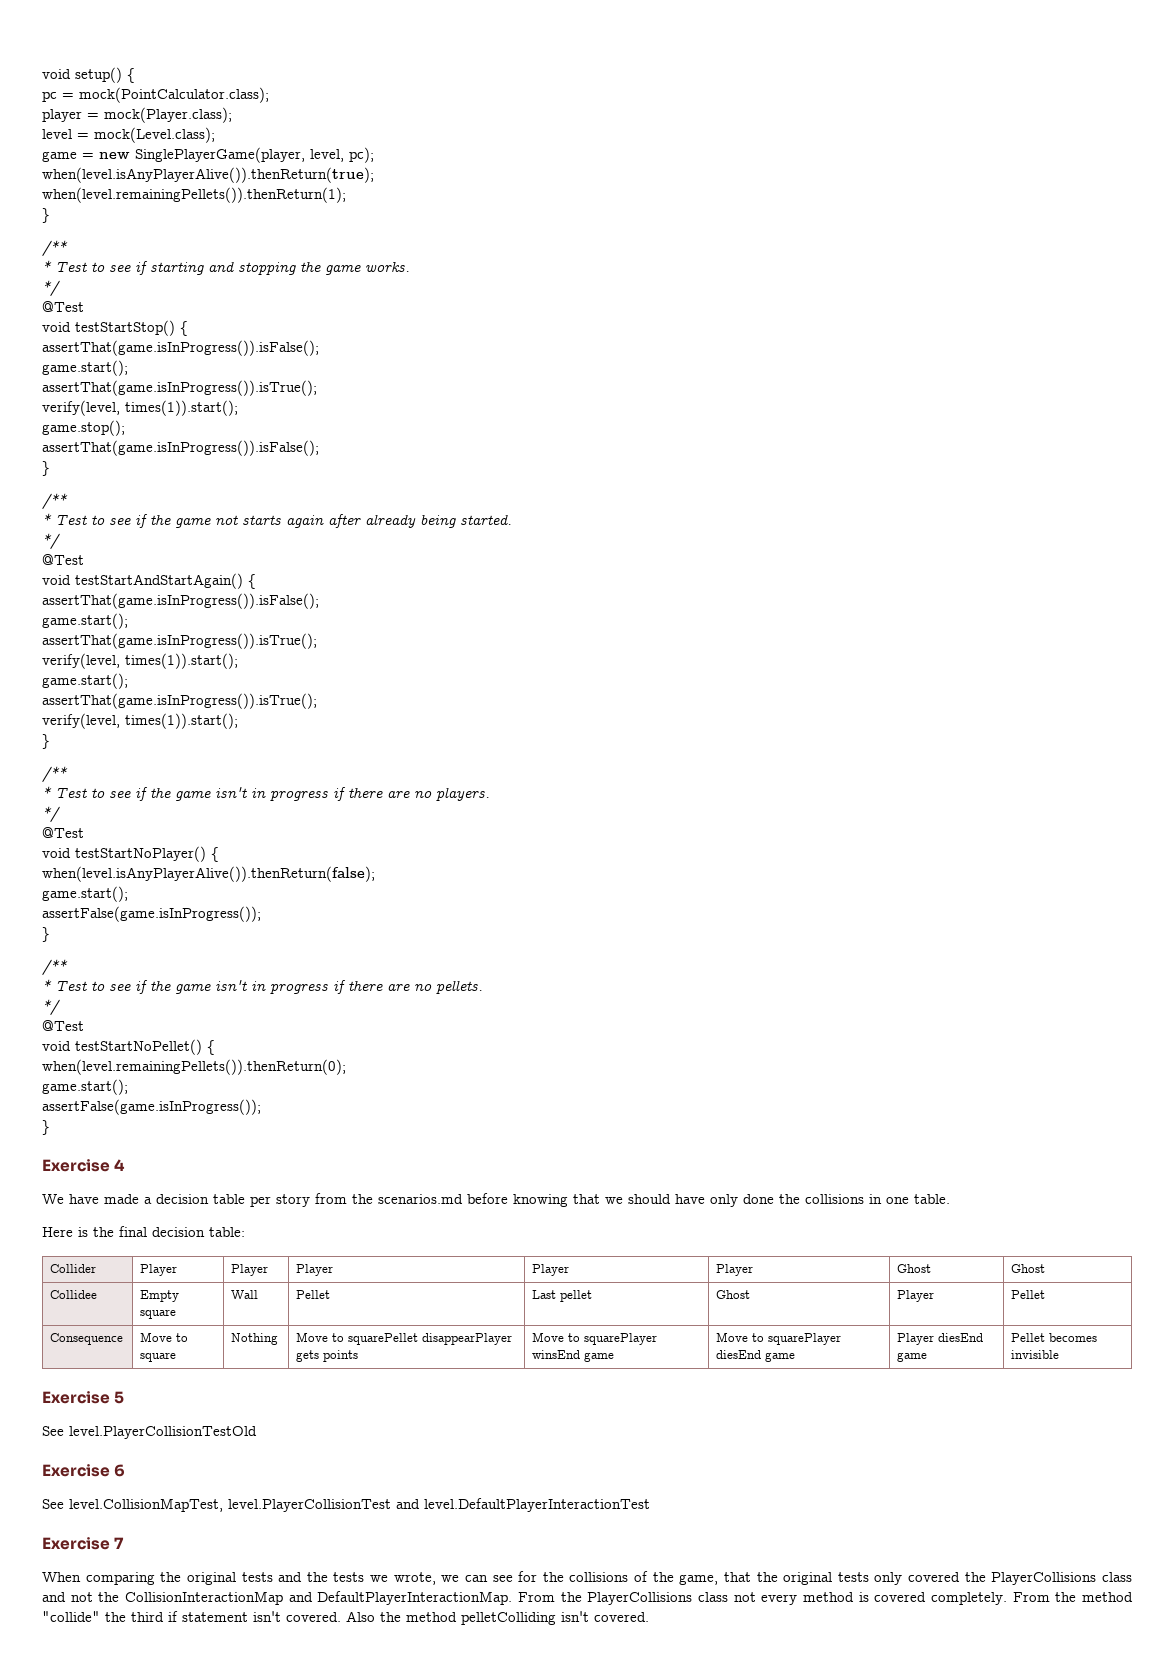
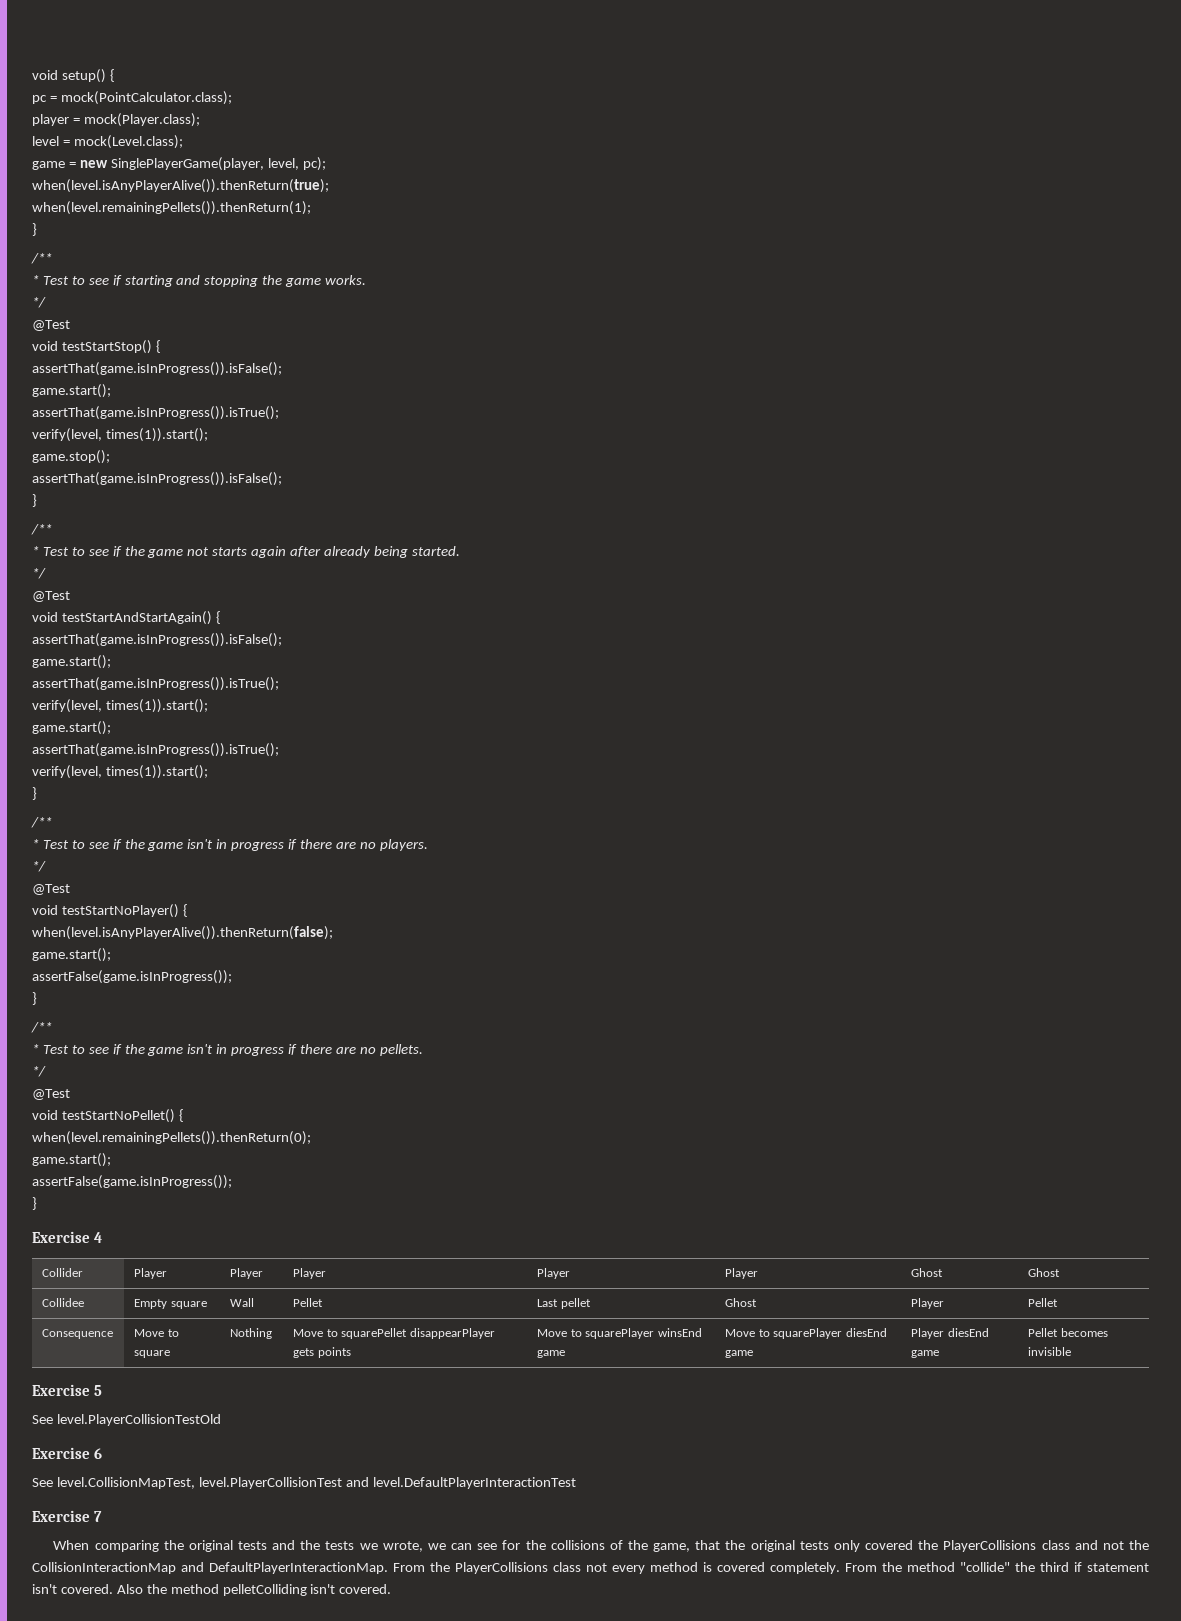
- We have made a decision table per story from the scenarios.md before knowing that we should have only done the collisions in one table.
- Here is the final decision table:

